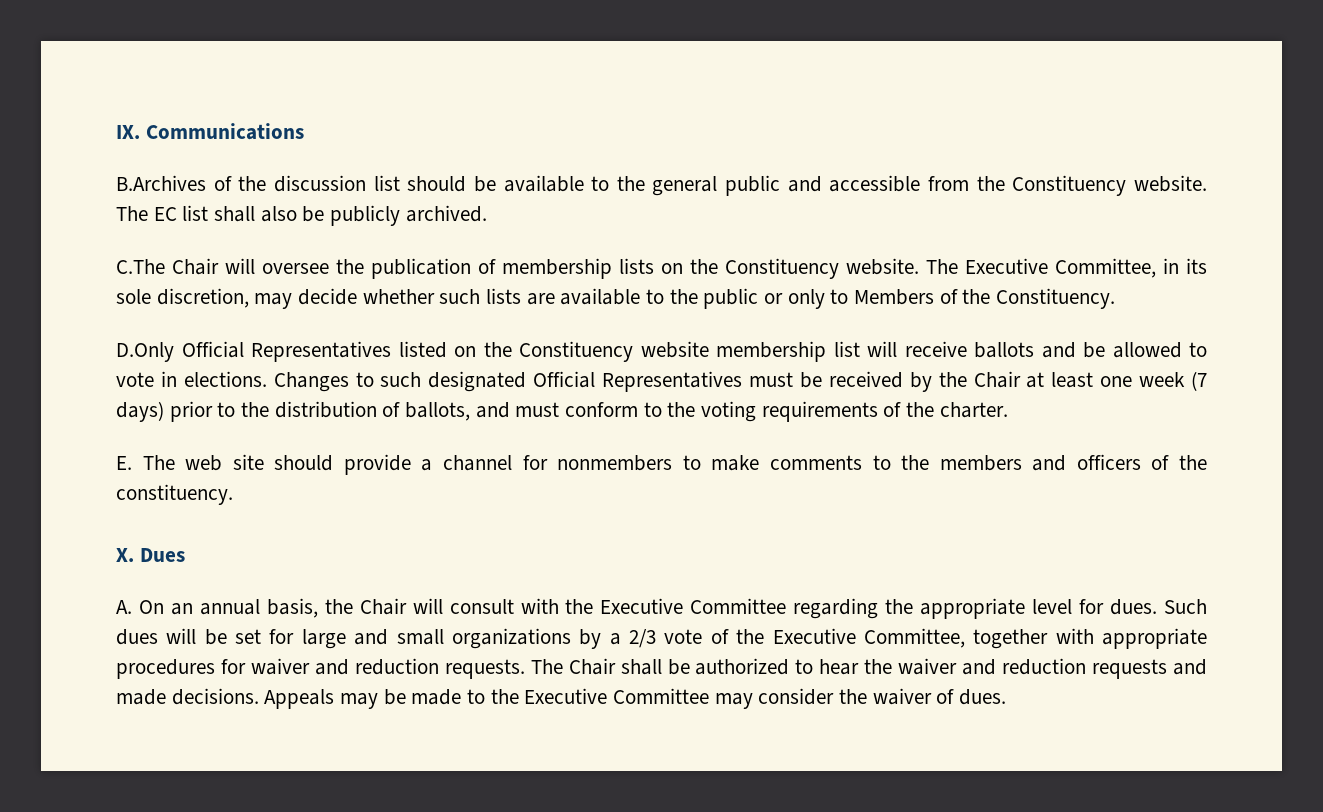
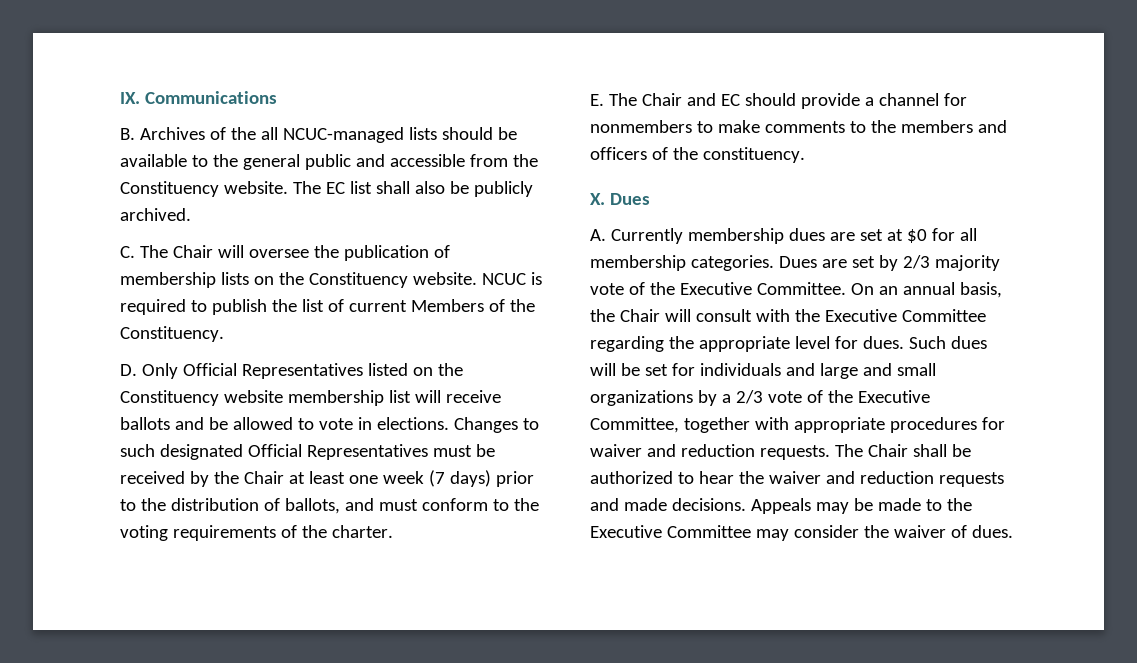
- B.Archives of the discussion list should be available to the general public and accessible from the Constituency website.
+ B. Archives of the all NCUC-managed lists should be available to the general public and accessible from the Constituency website.
- C.The Chair will oversee the publication of membership lists on the Constituency website.
+ C. The Chair will oversee the publication of membership lists on the Constituency website.
- The Executive Committee, in its sole discretion, may decide whether such lists are available to the public or only to Members of the Constituency.
+ NCUC is required to publish the list of current Members of the Constituency.
- D.Only Official Representatives listed on the Constituency website membership list will receive ballots and be allowed to vote in elections.
+ D. Only Official Representatives listed on the Constituency website membership list will receive ballots and be allowed to vote in elections.
- E. The web site should provide a channel for nonmembers to make comments to the members and officers of the constituency.
+ E. The Chair and EC should provide a channel for nonmembers to make comments to the members and officers of the constituency.
- A. On an annual basis, the Chair will consult with the Executive Committee regarding the appropriate level for dues.
+ A. Currently membership dues are set at $0 for all membership categories. Dues are set by 2/3 majority vote of the Executive Committee. On an annual basis, the Chair will consult with the Executive Committee regarding the appropriate level for dues.
- Such dues will be set for large and small organizations by a 2/3 vote of the Executive Committee, together with appropriate procedures for waiver and reduction requests.
+ Such dues will be set for individuals and large and small organizations by a 2/3 vote of the Executive Committee, together with appropriate procedures for waiver and reduction requests.

